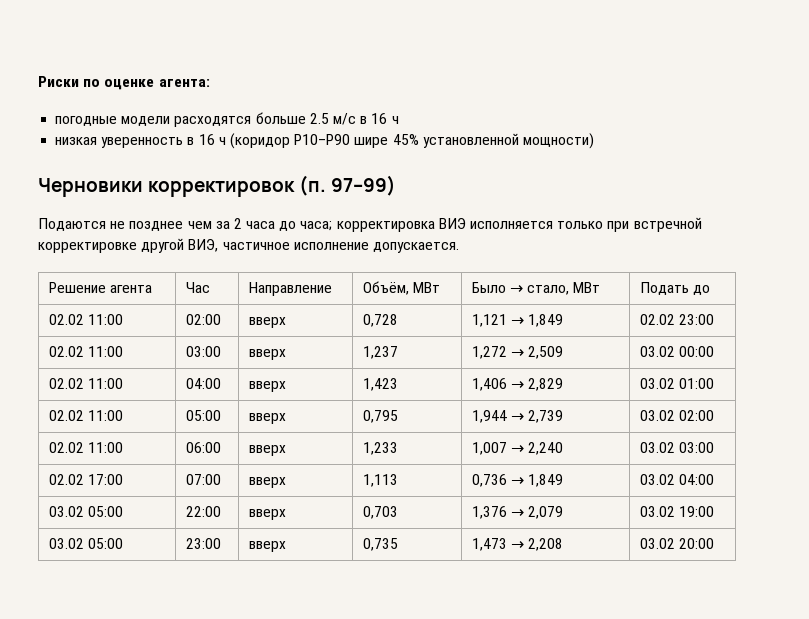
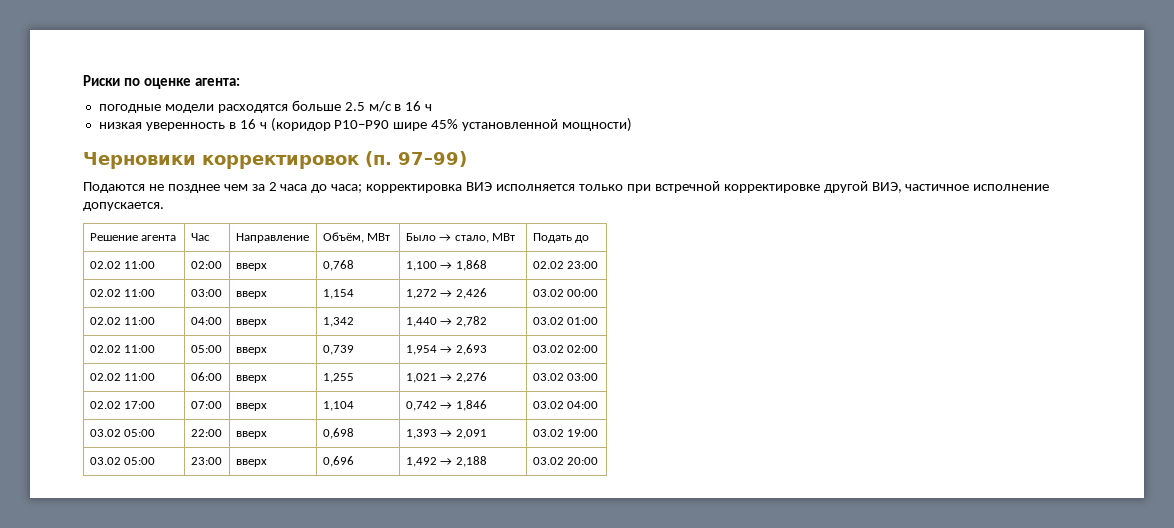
- 02.02 11:00 | 02:00 | вверх | 0,728 | 1,121 → 1,849 | 02.02 23:00
+ 02.02 11:00 | 02:00 | вверх | 0,768 | 1,100 → 1,868 | 02.02 23:00
- 02.02 11:00 | 03:00 | вверх | 1,237 | 1,272 → 2,509 | 03.02 00:00
+ 02.02 11:00 | 03:00 | вверх | 1,154 | 1,272 → 2,426 | 03.02 00:00
- 02.02 11:00 | 04:00 | вверх | 1,423 | 1,406 → 2,829 | 03.02 01:00
+ 02.02 11:00 | 04:00 | вверх | 1,342 | 1,440 → 2,782 | 03.02 01:00
- 02.02 11:00 | 05:00 | вверх | 0,795 | 1,944 → 2,739 | 03.02 02:00
+ 02.02 11:00 | 05:00 | вверх | 0,739 | 1,954 → 2,693 | 03.02 02:00
- 02.02 11:00 | 06:00 | вверх | 1,233 | 1,007 → 2,240 | 03.02 03:00
+ 02.02 11:00 | 06:00 | вверх | 1,255 | 1,021 → 2,276 | 03.02 03:00
- 02.02 17:00 | 07:00 | вверх | 1,113 | 0,736 → 1,849 | 03.02 04:00
+ 02.02 17:00 | 07:00 | вверх | 1,104 | 0,742 → 1,846 | 03.02 04:00
- 03.02 05:00 | 22:00 | вверх | 0,703 | 1,376 → 2,079 | 03.02 19:00
+ 03.02 05:00 | 22:00 | вверх | 0,698 | 1,393 → 2,091 | 03.02 19:00
- 03.02 05:00 | 23:00 | вверх | 0,735 | 1,473 → 2,208 | 03.02 20:00
+ 03.02 05:00 | 23:00 | вверх | 0,696 | 1,492 → 2,188 | 03.02 20:00

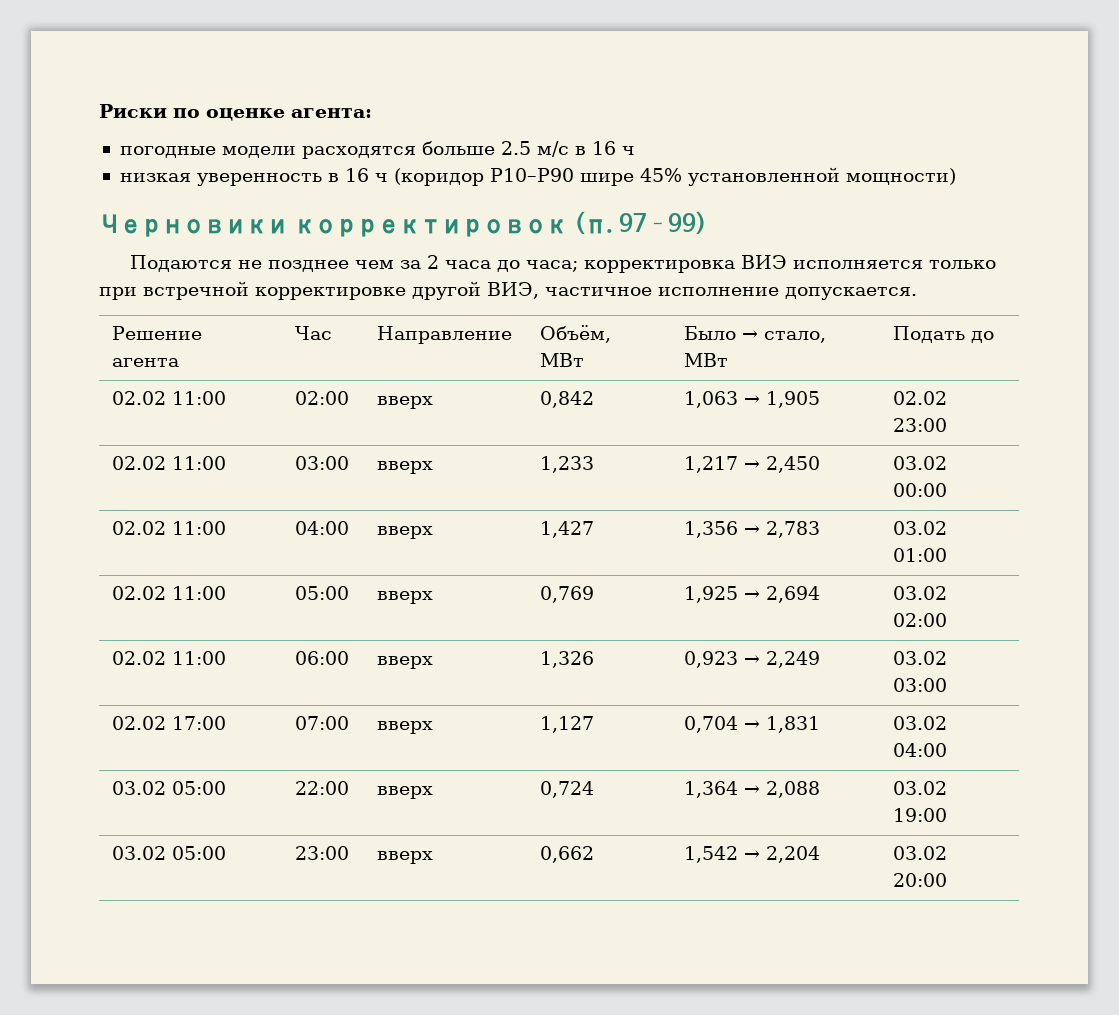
- 02.02 11:00 | 02:00 | вверх | 0,768 | 1,100 → 1,868 | 02.02 23:00
+ 02.02 11:00 | 02:00 | вверх | 0,842 | 1,063 → 1,905 | 02.02 23:00
- 02.02 11:00 | 03:00 | вверх | 1,154 | 1,272 → 2,426 | 03.02 00:00
+ 02.02 11:00 | 03:00 | вверх | 1,233 | 1,217 → 2,450 | 03.02 00:00
- 02.02 11:00 | 04:00 | вверх | 1,342 | 1,440 → 2,782 | 03.02 01:00
+ 02.02 11:00 | 04:00 | вверх | 1,427 | 1,356 → 2,783 | 03.02 01:00
- 02.02 11:00 | 05:00 | вверх | 0,739 | 1,954 → 2,693 | 03.02 02:00
+ 02.02 11:00 | 05:00 | вверх | 0,769 | 1,925 → 2,694 | 03.02 02:00
- 02.02 11:00 | 06:00 | вверх | 1,255 | 1,021 → 2,276 | 03.02 03:00
+ 02.02 11:00 | 06:00 | вверх | 1,326 | 0,923 → 2,249 | 03.02 03:00
- 02.02 17:00 | 07:00 | вверх | 1,104 | 0,742 → 1,846 | 03.02 04:00
+ 02.02 17:00 | 07:00 | вверх | 1,127 | 0,704 → 1,831 | 03.02 04:00
- 03.02 05:00 | 22:00 | вверх | 0,698 | 1,393 → 2,091 | 03.02 19:00
+ 03.02 05:00 | 22:00 | вверх | 0,724 | 1,364 → 2,088 | 03.02 19:00
- 03.02 05:00 | 23:00 | вверх | 0,696 | 1,492 → 2,188 | 03.02 20:00
+ 03.02 05:00 | 23:00 | вверх | 0,662 | 1,542 → 2,204 | 03.02 20:00

